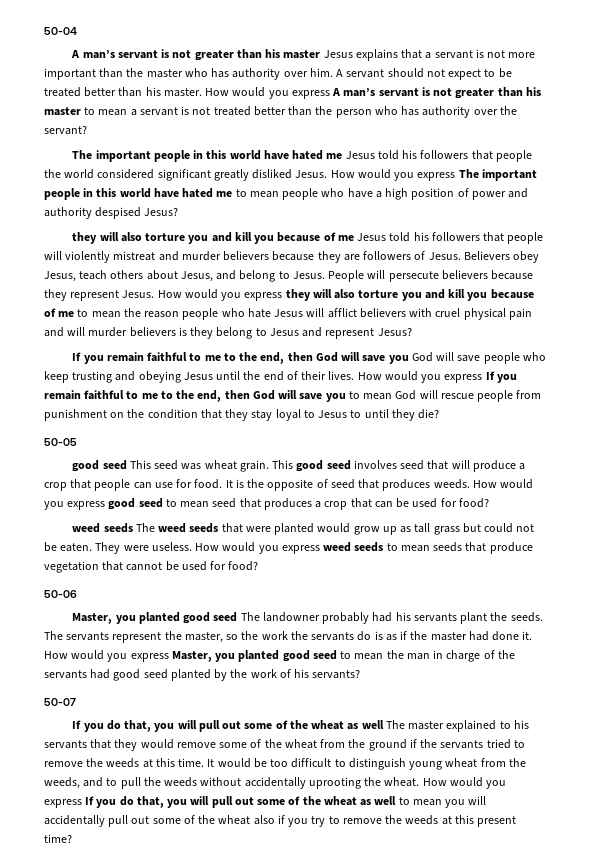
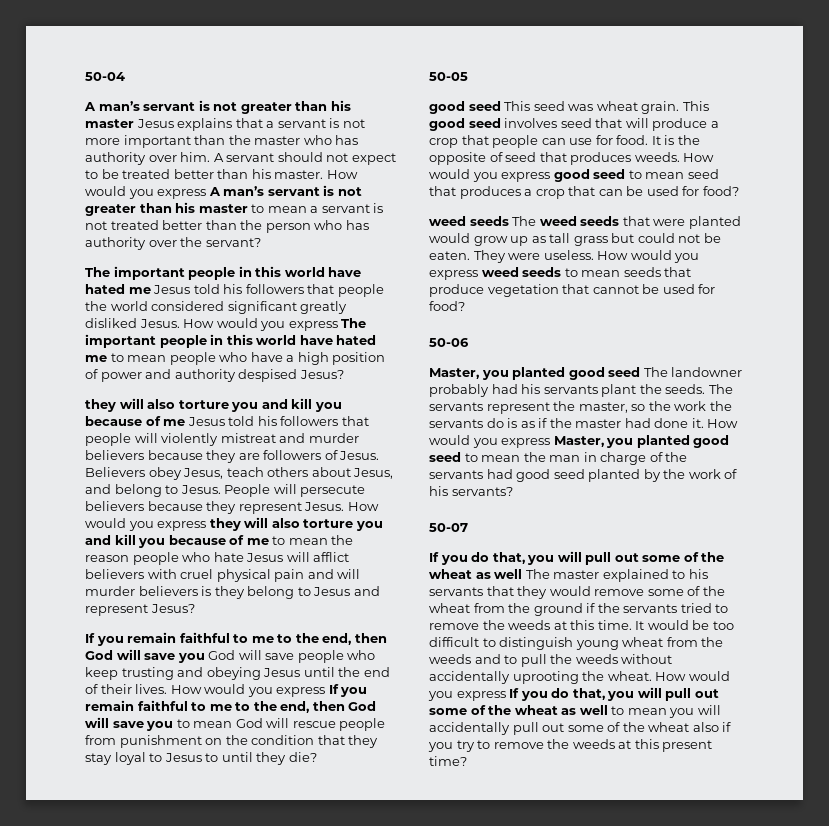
- It would be too difficult to distinguish young wheat from the weeds, and to pull the weeds without accidentally uprooting the wheat.
+ It would be too difficult to distinguish young wheat from the weeds and to pull the weeds without accidentally uprooting the wheat.

